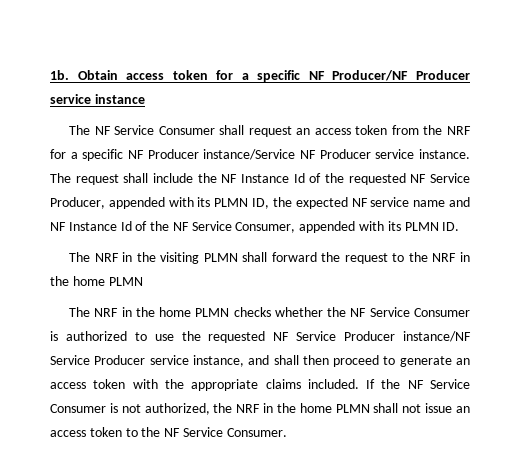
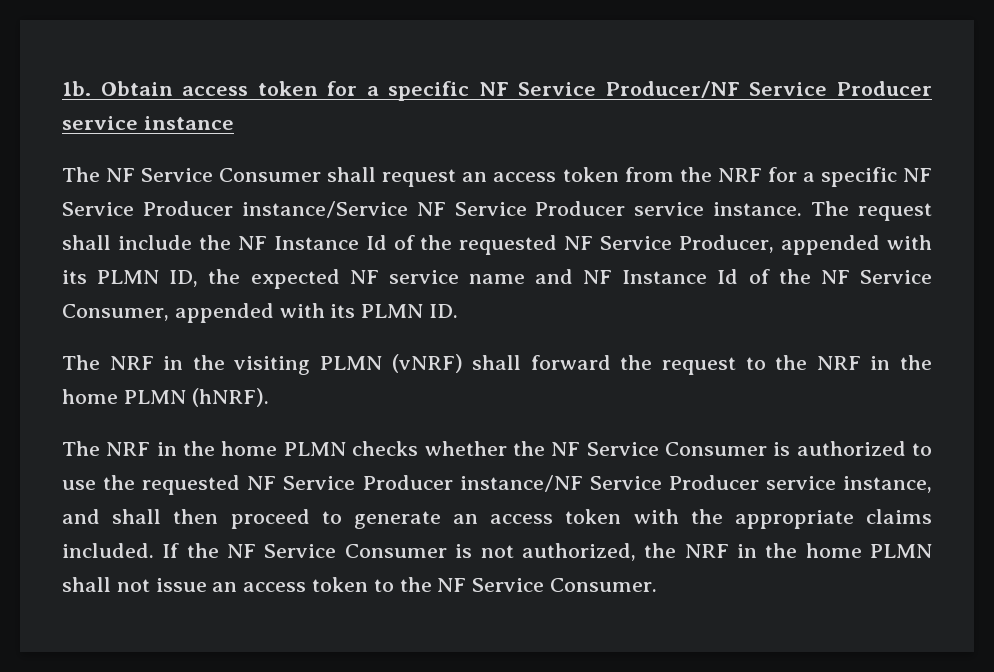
- Obtain access token for a specific NF Producer/NF Producer service instance
+ Obtain access token for a specific NF Service Producer/NF Service Producer service instance
- The NF Service Consumer shall request an access token from the NRF for a specific NF Producer instance/Service NF Producer service instance.
+ The NF Service Consumer shall request an access token from the NRF for a specific NF Service Producer instance/Service NF Service Producer service instance.
- The NRF in the visiting PLMN shall forward the request to the NRF in the home PLMN
+ The NRF in the visiting PLMN (vNRF) shall forward the request to the NRF in the home PLMN (hNRF).

